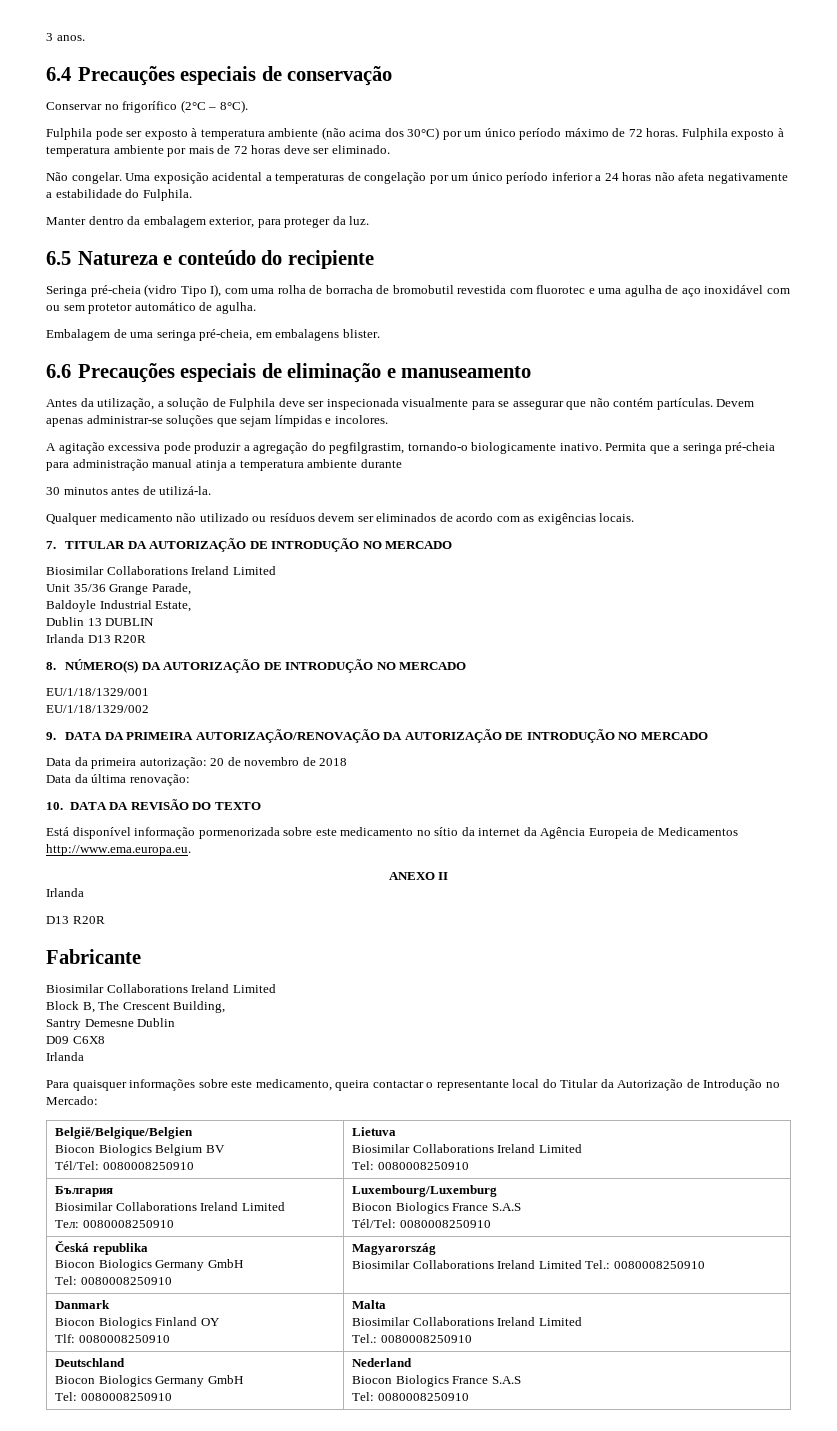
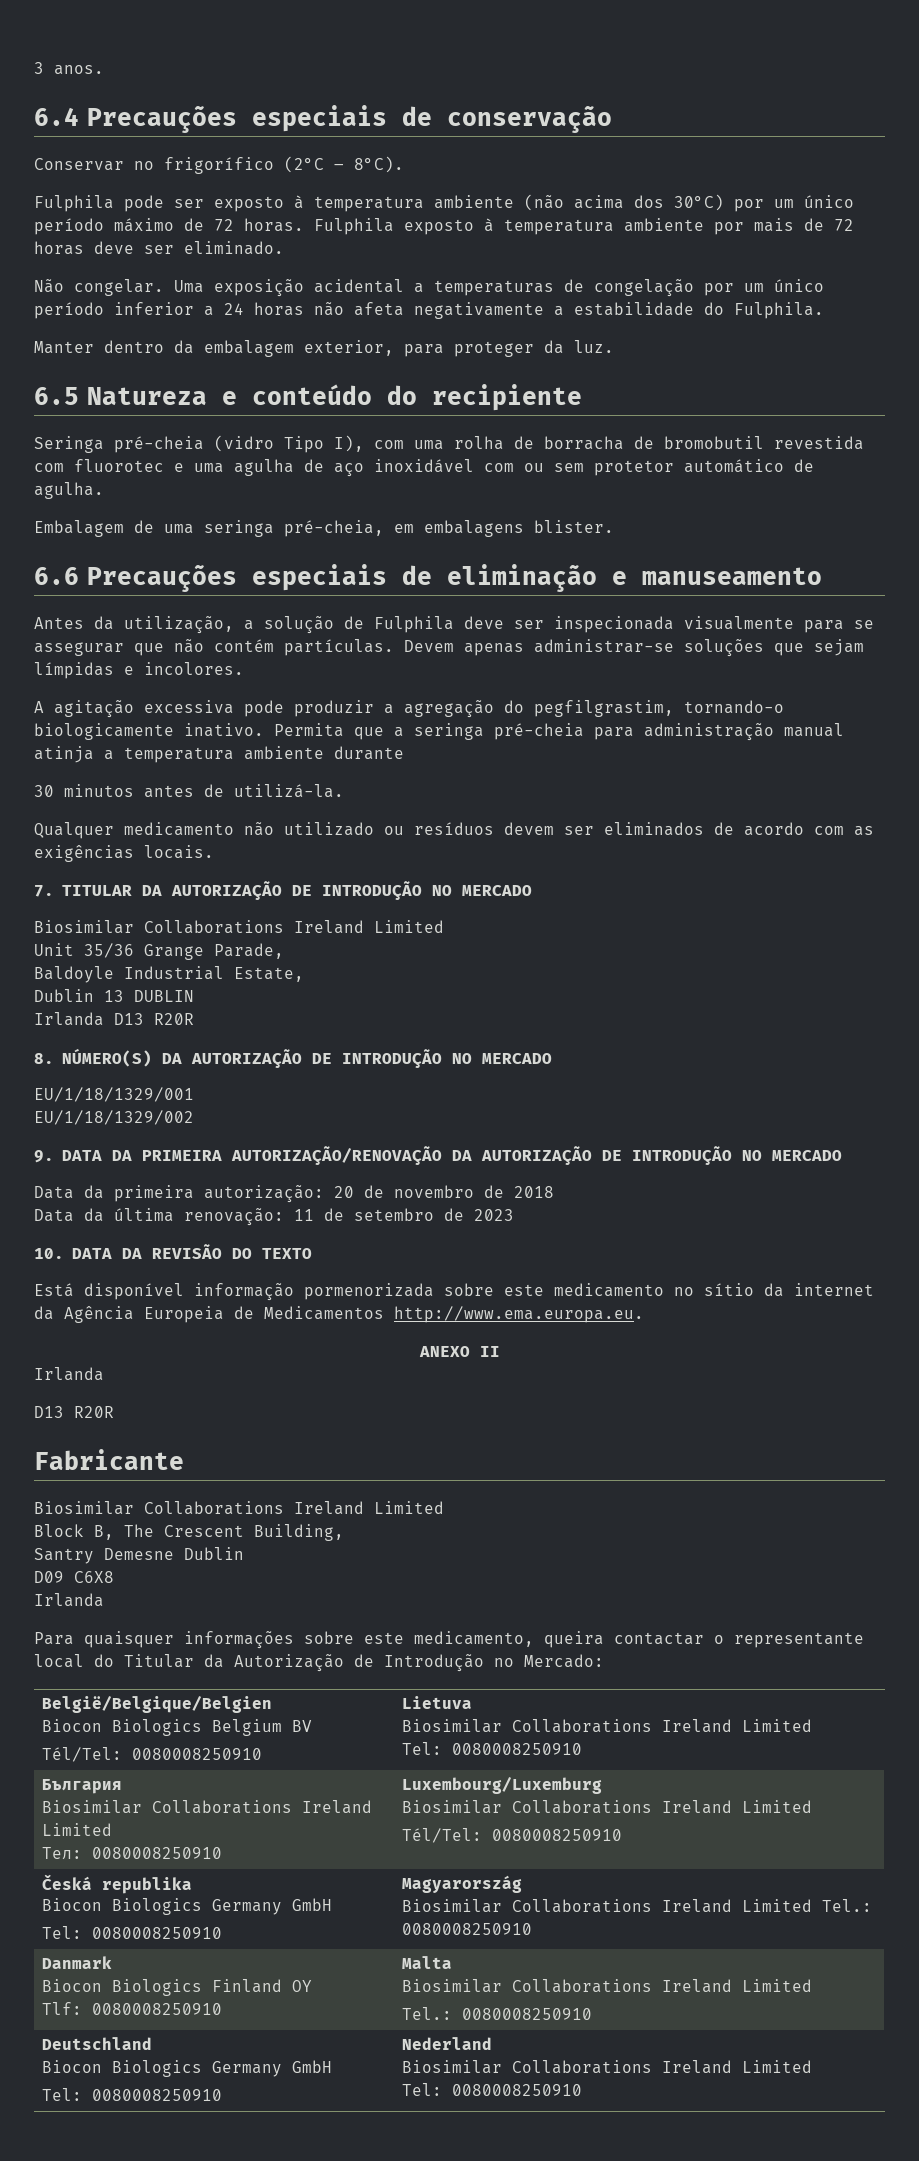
- Data da última renovação:
+ Data da última renovação: 11 de setembro de 2023
  България
  Biosimilar Collaborations Ireland Limited
  Тел: 0080008250910 | Luxembourg/Luxemburg
- Biocon Biologics France S.A.S
+ Biosimilar Collaborations Ireland Limited
  Deutschland
  Biocon Biologics Germany GmbH
  Tel: 0080008250910 | Nederland
- Biocon Biologics France S.A.S
+ Biosimilar Collaborations Ireland Limited

